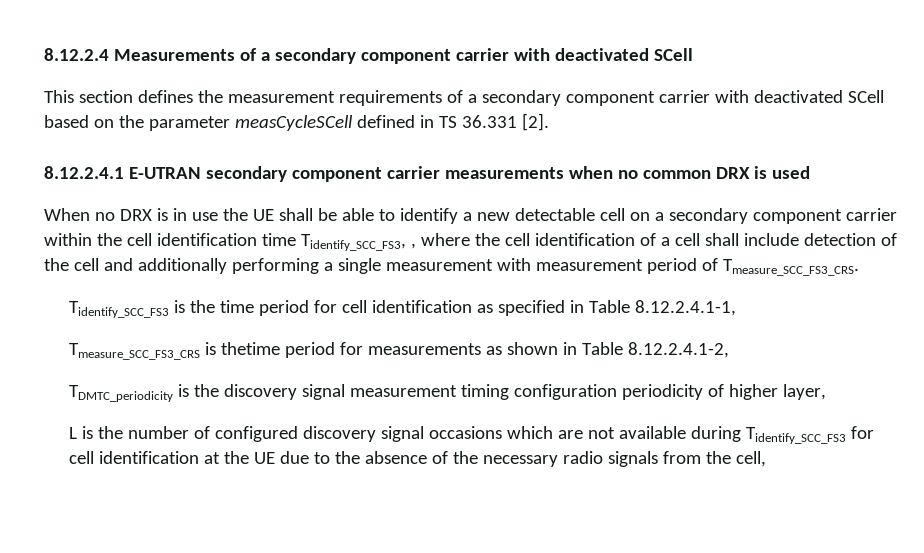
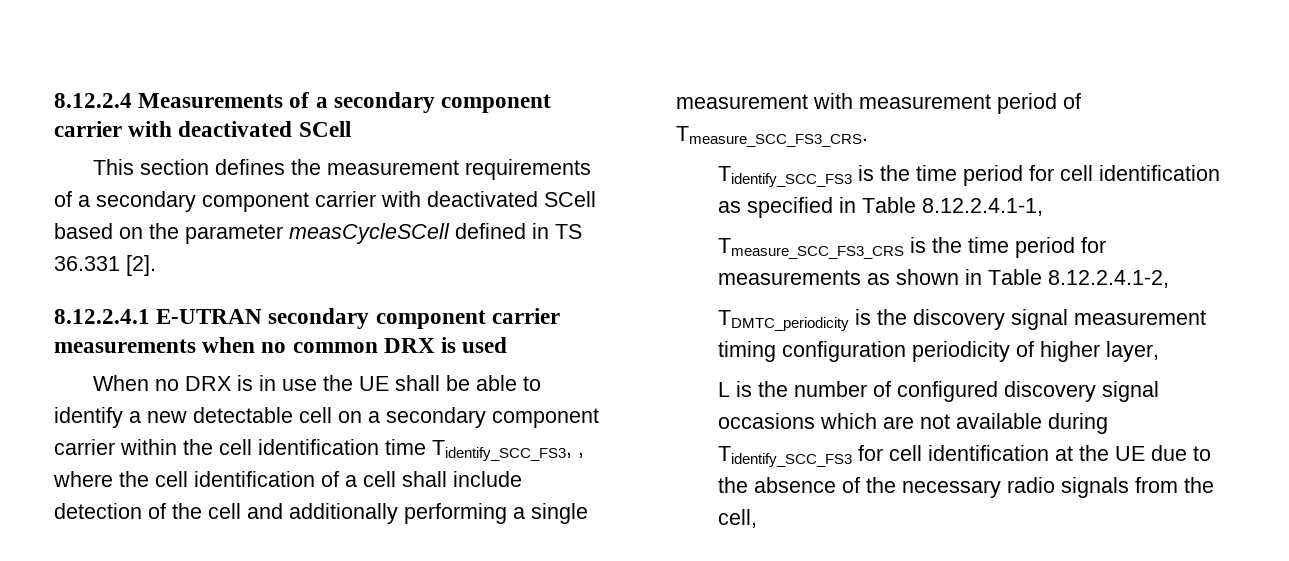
- Tmeasure_SCC_FS3_CRS is thetime period for measurements as shown in Table 8.12.2.4.1-2,
+ Tmeasure_SCC_FS3_CRS is the time period for measurements as shown in Table 8.12.2.4.1-2,

